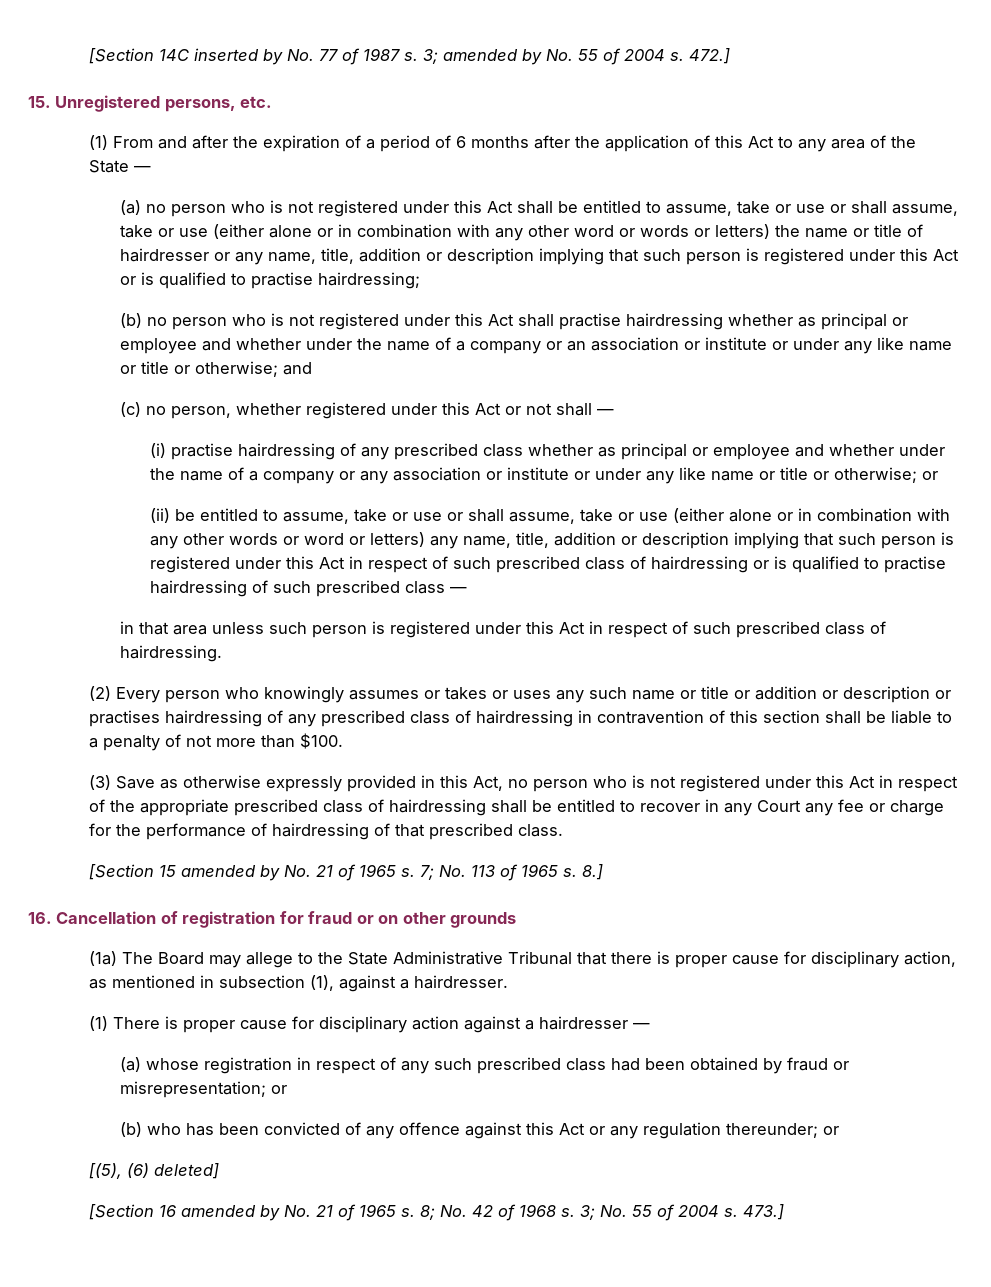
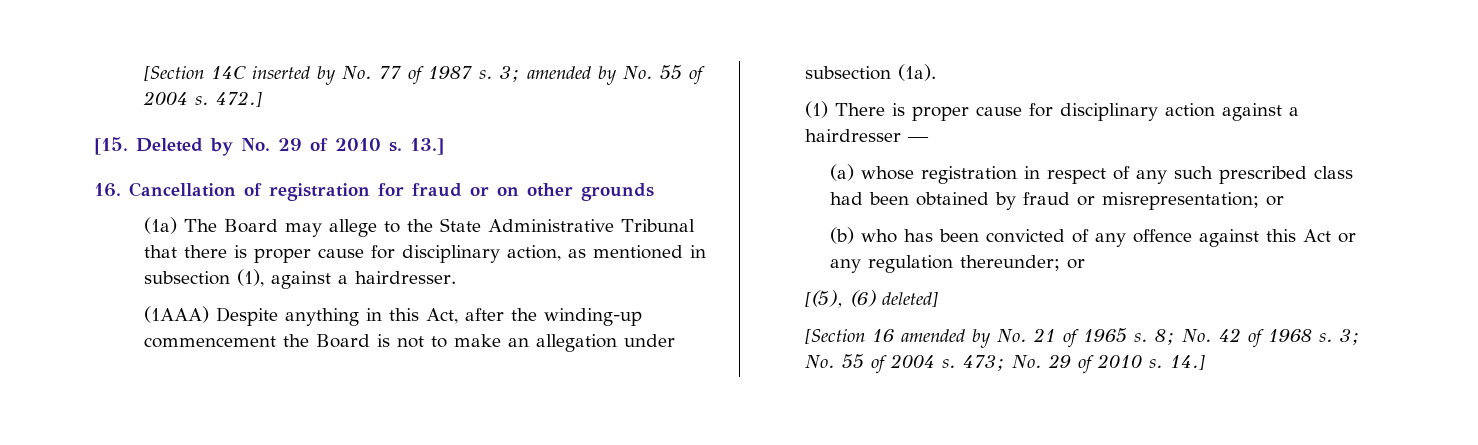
- 15. Unregistered persons, etc.
- (1) From and after the expiration of a period of 6 months after the application of this Act to any area of the State —
- (a) no person who is not registered under this Act shall be entitled to assume, take or use or shall assume, take or use (either alone or in combination with any other word or words or letters) the name or title of hairdresser or any name, title, addition or description implying that such person is registered under this Act or is qualified to practise hairdressing;
- (b) no person who is not registered under this Act shall practise hairdressing whether as principal or employee and whether under the name of a company or an association or institute or under any like name or title or otherwise; and
- (c) no person, whether registered under this Act or not shall —
- (i) practise hairdressing of any prescribed class whether as principal or employee and whether under the name of a company or any association or institute or under any like name or title or otherwise; or
- (ii) be entitled to assume, take or use or shall assume, take or use (either alone or in combination with any other words or word or letters) any name, title, addition or description implying that such person is registered under this Act in respect of such prescribed class of hairdressing or is qualified to practise hairdressing of such prescribed class —
- in that area unless such person is registered under this Act in respect of such prescribed class of hairdressing.
- (2) Every person who knowingly assumes or takes or uses any such name or title or addition or description or practises hairdressing of any prescribed class of hairdressing in contravention of this section shall be liable to a penalty of not more than $100.
- (3) Save as otherwise expressly provided in this Act, no person who is not registered under this Act in respect of the appropriate prescribed class of hairdressing shall be entitled to recover in any Court any fee or charge for the performance of hairdressing of that prescribed class.
- [Section 15 amended by No. 21 of 1965 s. 7; No. 113 of 1965 s. 8.]
+ [15. Deleted by No. 29 of 2010 s. 13.]
+ (1AAA) Despite anything in this Act, after the winding-up commencement the Board is not to make an allegation under subsection (1a).
- 473.]
+ 473; No. 29 of 2010 s. 14.]

